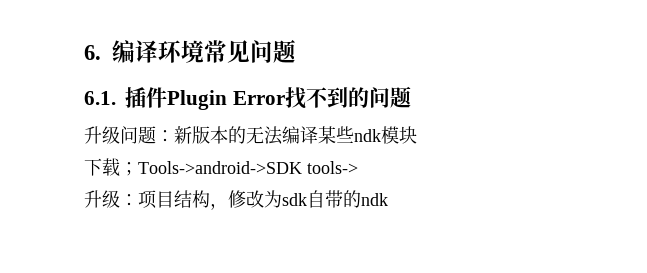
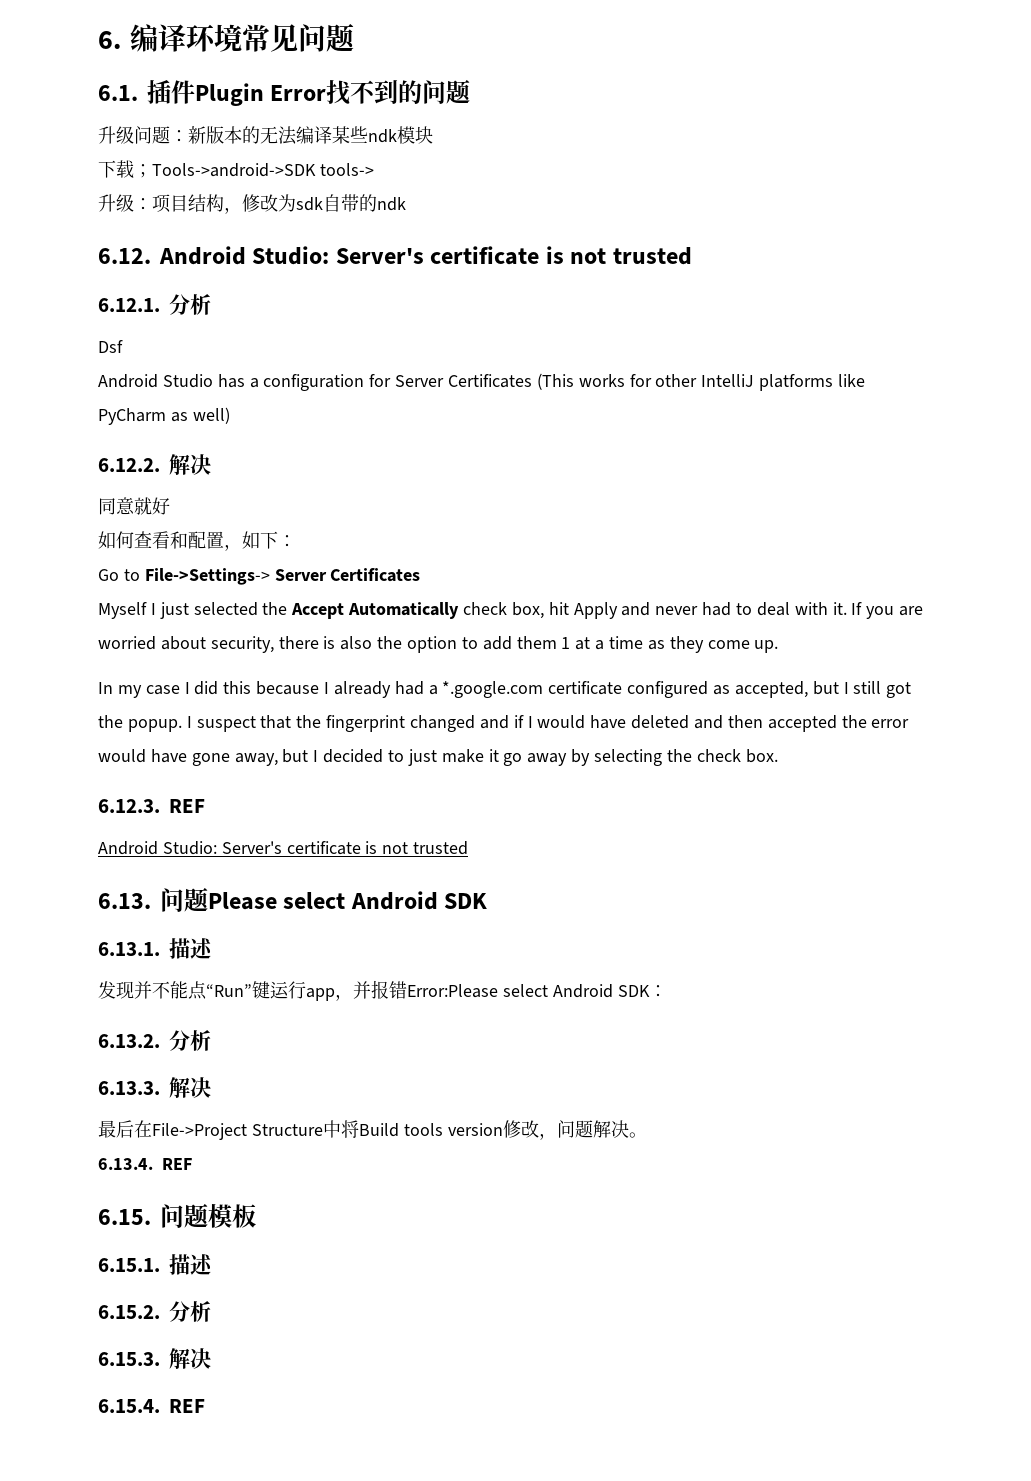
+ 6.12. Android Studio: Server's certificate is not trusted
+ 6.12.1.分析
+ Dsf
+ Android Studio has a configuration for Server Certificates (This works for other IntelliJ platforms like PyCharm as well)
+ 6.12.2.解决
+ 同意就好
+ 如何查看和配置，如下：
+ Go to File->Settings-> Server Certificates
+ Myself I just selected the Accept Automatically check box, hit Apply and never had to deal with it. If you are worried about security, there is also the option to add them 1 at a time as they come up.
+ In my case I did this because I already had a *.google.com certificate configured as accepted, but I still got the popup. I suspect that the fingerprint changed and if I would have deleted and then accepted the error would have gone away, but I decided to just make it go away by selecting the check box.
+ 6.12.3. REF
+ Android Studio: Server's certificate is not trusted
+ 6.13.问题Please select Android SDK
+ 6.13.1.描述
+ 发现并不能点“Run”键运行app，并报错Error:Please select Android SDK：
+ 6.13.2.分析
+ 6.13.3.解决
+ 最后在File->Project Structure中将Build tools version修改，问题解决。
+ 6.13.4. REF
+ 6.15.问题模板
+ 6.15.1.描述
+ 6.15.2.分析
+ 6.15.3.解决
+ 6.15.4. REF

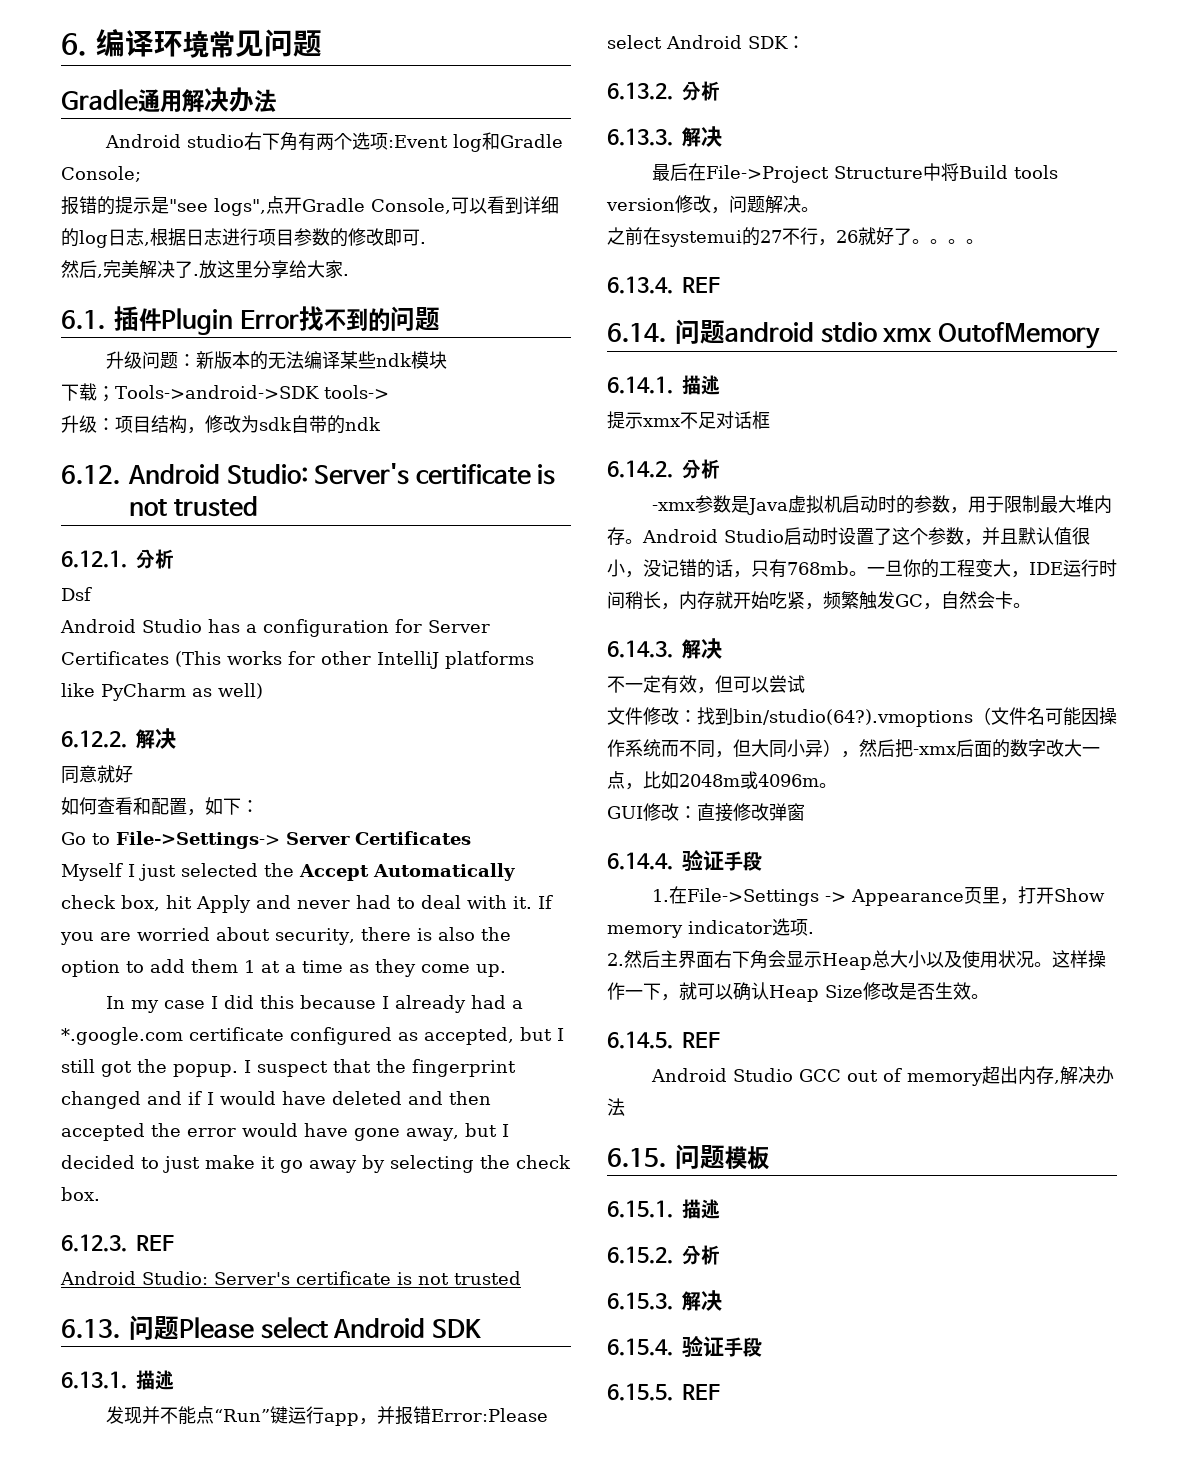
+ Gradle通用解决办法
+ Android studio右下角有两个选项:Event log和Gradle Console;
+ 报错的提示是"see logs",点开Gradle Console,可以看到详细的log日志,根据日志进行项目参数的修改即可.
+ 然后,完美解决了.放这里分享给大家.
+ 之前在systemui的27不行，26就好了。。。。
  6.13.4. REF
+ 6.14.问题android stdio xmx OutofMemory
+ 6.14.1.描述
+ 提示xmx不足对话框
+ 6.14.2.分析
+ -xmx参数是Java虚拟机启动时的参数，用于限制最大堆内存。Android Studio启动时设置了这个参数，并且默认值很小，没记错的话，只有768mb。一旦你的工程变大，IDE运行时间稍长，内存就开始吃紧，频繁触发GC，自然会卡。
+ 6.14.3.解决
+ 不一定有效，但可以尝试
+ 文件修改：找到bin/studio(64?).vmoptions（文件名可能因操作系统而不同，但大同小异），然后把-xmx后面的数字改大一点，比如2048m或4096m。
+ GUI修改：直接修改弹窗
+ 6.14.4.验证手段
+ 1.在File->Settings -> Appearance页里，打开Show memory indicator选项.
+ 2.然后主界面右下角会显示Heap总大小以及使用状况。这样操作一下，就可以确认Heap Size修改是否生效。
+ 6.14.5. REF
+ Android Studio GCC out of memory超出内存,解决办法
- 6.15.4. REF
+ 6.15.4.验证手段
+ 6.15.5. REF

